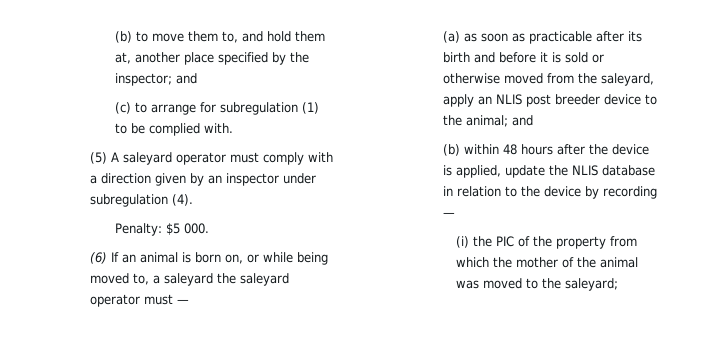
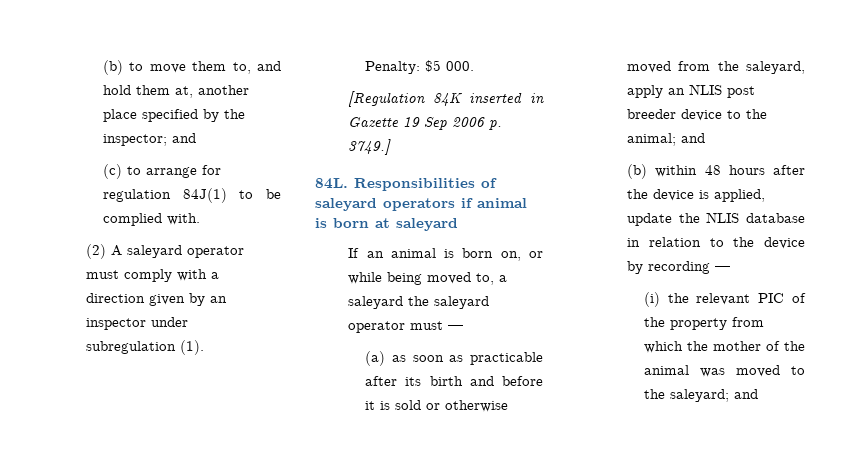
- (c) to arrange for subregulation (1) to be complied with.
+ (c) to arrange for regulation 84J(1) to be complied with.
- (5) A saleyard operator must comply with a direction given by an inspector under subregulation (4).
+ (2) A saleyard operator must comply with a direction given by an inspector under subregulation (1).
- (6) If an animal is born on, or while being moved to, a saleyard the saleyard operator must —
+ [Regulation 84K inserted in Gazette 19 Sep 2006 p. 3749.]
+ 84L. Responsibilities of saleyard operators if animal is born at saleyard
+ If an animal is born on, or while being moved to, a saleyard the saleyard operator must —
- (i) the PIC of the property from which the mother of the animal was moved to the saleyard;
+ (i) the relevant PIC of the property from which the mother of the animal was moved to the saleyard; and

